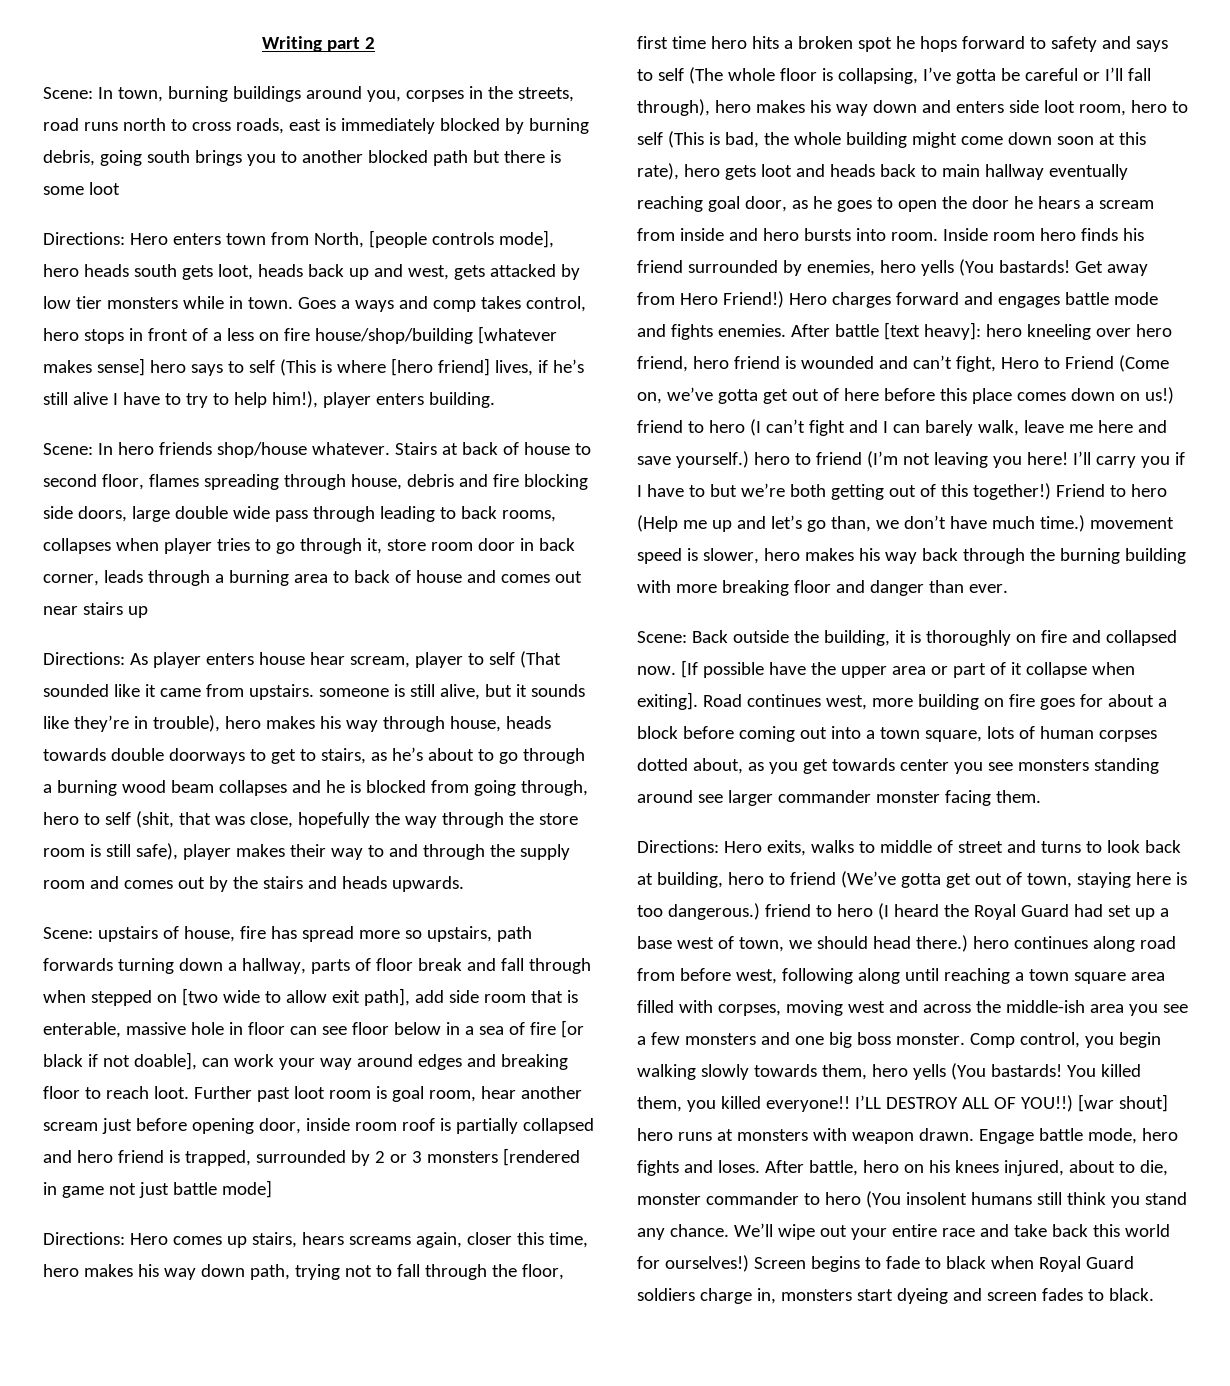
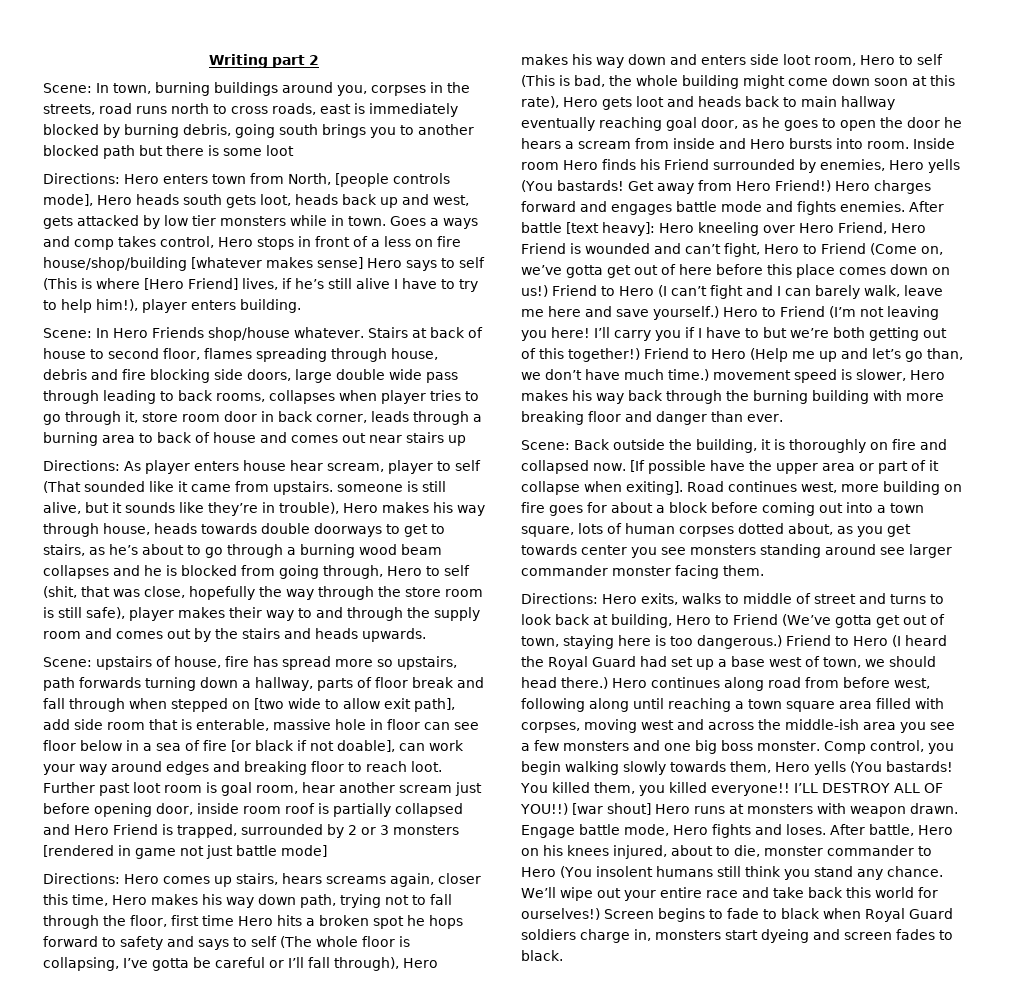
- Directions: Hero enters town from North, [people controls mode], hero heads south gets loot, heads back up and west, gets attacked by low tier monsters while in town.
+ Directions: Hero enters town from North, [people controls mode], Hero heads south gets loot, heads back up and west, gets attacked by low tier monsters while in town.
- Goes a ways and comp takes control, hero stops in front of a less on fire house/shop/building [whatever makes sense] hero says to self (This is where [hero friend] lives, if he’s still alive I have to try to help him!), player enters building.
+ Goes a ways and comp takes control, Hero stops in front of a less on fire house/shop/building [whatever makes sense] Hero says to self (This is where [Hero Friend] lives, if he’s still alive I have to try to help him!), player enters building.
- Scene: In hero friends shop/house whatever.
+ Scene: In Hero Friends shop/house whatever.
- As player enters house hear scream, player to self (That sounded like it came from upstairs. someone is still alive, but it sounds like they’re in trouble), hero makes his way through house, heads towards double doorways to get to stairs, as he’s about to go through a burning wood beam collapses and he is blocked from going through, hero to self (shit, that was close, hopefully the way through the store room is still safe), player makes their way to and through the supply room and comes out by the stairs and heads upwards.
+ As player enters house hear scream, player to self (That sounded like it came from upstairs. someone is still alive, but it sounds like they’re in trouble), Hero makes his way through house, heads towards double doorways to get to stairs, as he’s about to go through a burning wood beam collapses and he is blocked from going through, Hero to self (shit, that was close, hopefully the way through the store room is still safe), player makes their way to and through the supply room and comes out by the stairs and heads upwards.
- Further past loot room is goal room, hear another scream just before opening door, inside room roof is partially collapsed and hero friend is trapped, surrounded by 2 or 3 monsters [rendered in game not just battle mode]
+ Further past loot room is goal room, hear another scream just before opening door, inside room roof is partially collapsed and Hero Friend is trapped, surrounded by 2 or 3 monsters [rendered in game not just battle mode]
- Hero comes up stairs, hears screams again, closer this time, hero makes his way down path, trying not to fall through the floor, first time hero hits a broken spot he hops forward to safety and says to self (The whole floor is collapsing, I’ve gotta be careful or I’ll fall through), hero makes his way down and enters side loot room, hero to self (This is bad, the whole building might come down soon at this rate), hero gets loot and heads back to main hallway eventually reaching goal door, as he goes to open the door he hears a scream from inside and hero bursts into room.
+ Hero comes up stairs, hears screams again, closer this time, Hero makes his way down path, trying not to fall through the floor, first time Hero hits a broken spot he hops forward to safety and says to self (The whole floor is collapsing, I’ve gotta be careful or I’ll fall through), Hero makes his way down and enters side loot room, Hero to self (This is bad, the whole building might come down soon at this rate), Hero gets loot and heads back to main hallway eventually reaching goal door, as he goes to open the door he hears a scream from inside and Hero bursts into room.
- Inside room hero finds his friend surrounded by enemies, hero yells (You bastards!
+ Inside room Hero finds his Friend surrounded by enemies, Hero yells (You bastards!
- After battle [text heavy]: hero kneeling over hero friend, hero friend is wounded and can’t fight, Hero to Friend (Come on, we’ve gotta get out of here before this place comes down on us!) friend to hero (I can’t fight and I can barely walk, leave me here and save yourself.) hero to friend (I’m not leaving you here!
+ After battle [text heavy]: Hero kneeling over Hero Friend, Hero Friend is wounded and can’t fight, Hero to Friend (Come on, we’ve gotta get out of here before this place comes down on us!) Friend to Hero (I can’t fight and I can barely walk, leave me here and save yourself.) Hero to Friend (I’m not leaving you here!
- Friend to hero (Help me up and let’s go than, we don’t have much time.) movement speed is slower, hero makes his way back through the burning building with more breaking floor and danger than ever.
+ Friend to Hero (Help me up and let’s go than, we don’t have much time.) movement speed is slower, Hero makes his way back through the burning building with more breaking floor and danger than ever.
- Hero exits, walks to middle of street and turns to look back at building, hero to friend (We’ve gotta get out of town, staying here is too dangerous.) friend to hero (I heard the Royal Guard had set up a base west of town, we should head there.) hero continues along road from before west, following along until reaching a town square area filled with corpses, moving west and across the middle-ish area you see a few monsters and one big boss monster.
+ Hero exits, walks to middle of street and turns to look back at building, Hero to Friend (We’ve gotta get out of town, staying here is too dangerous.) Friend to Hero (I heard the Royal Guard had set up a base west of town, we should head there.) Hero continues along road from before west, following along until reaching a town square area filled with corpses, moving west and across the middle-ish area you see a few monsters and one big boss monster.
- Comp control, you begin walking slowly towards them, hero yells (You bastards!
+ Comp control, you begin walking slowly towards them, Hero yells (You bastards!
- [war shout] hero runs at monsters with weapon drawn.
+ [war shout] Hero runs at monsters with weapon drawn.
- Engage battle mode, hero fights and loses.
+ Engage battle mode, Hero fights and loses.
- After battle, hero on his knees injured, about to die, monster commander to hero (You insolent humans still think you stand any chance.
+ After battle, Hero on his knees injured, about to die, monster commander to Hero (You insolent humans still think you stand any chance.

